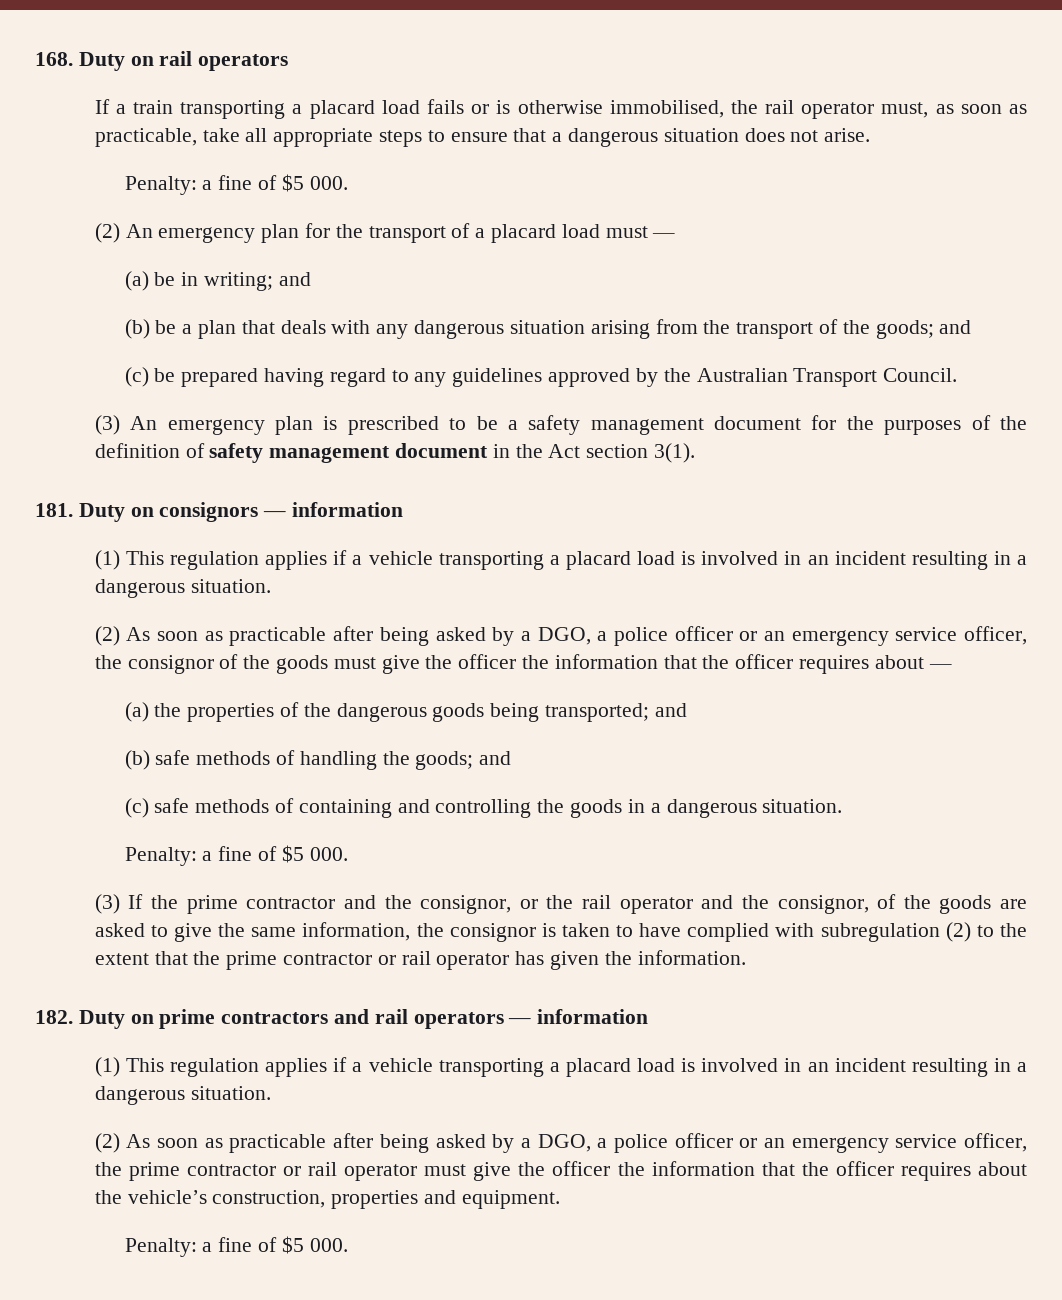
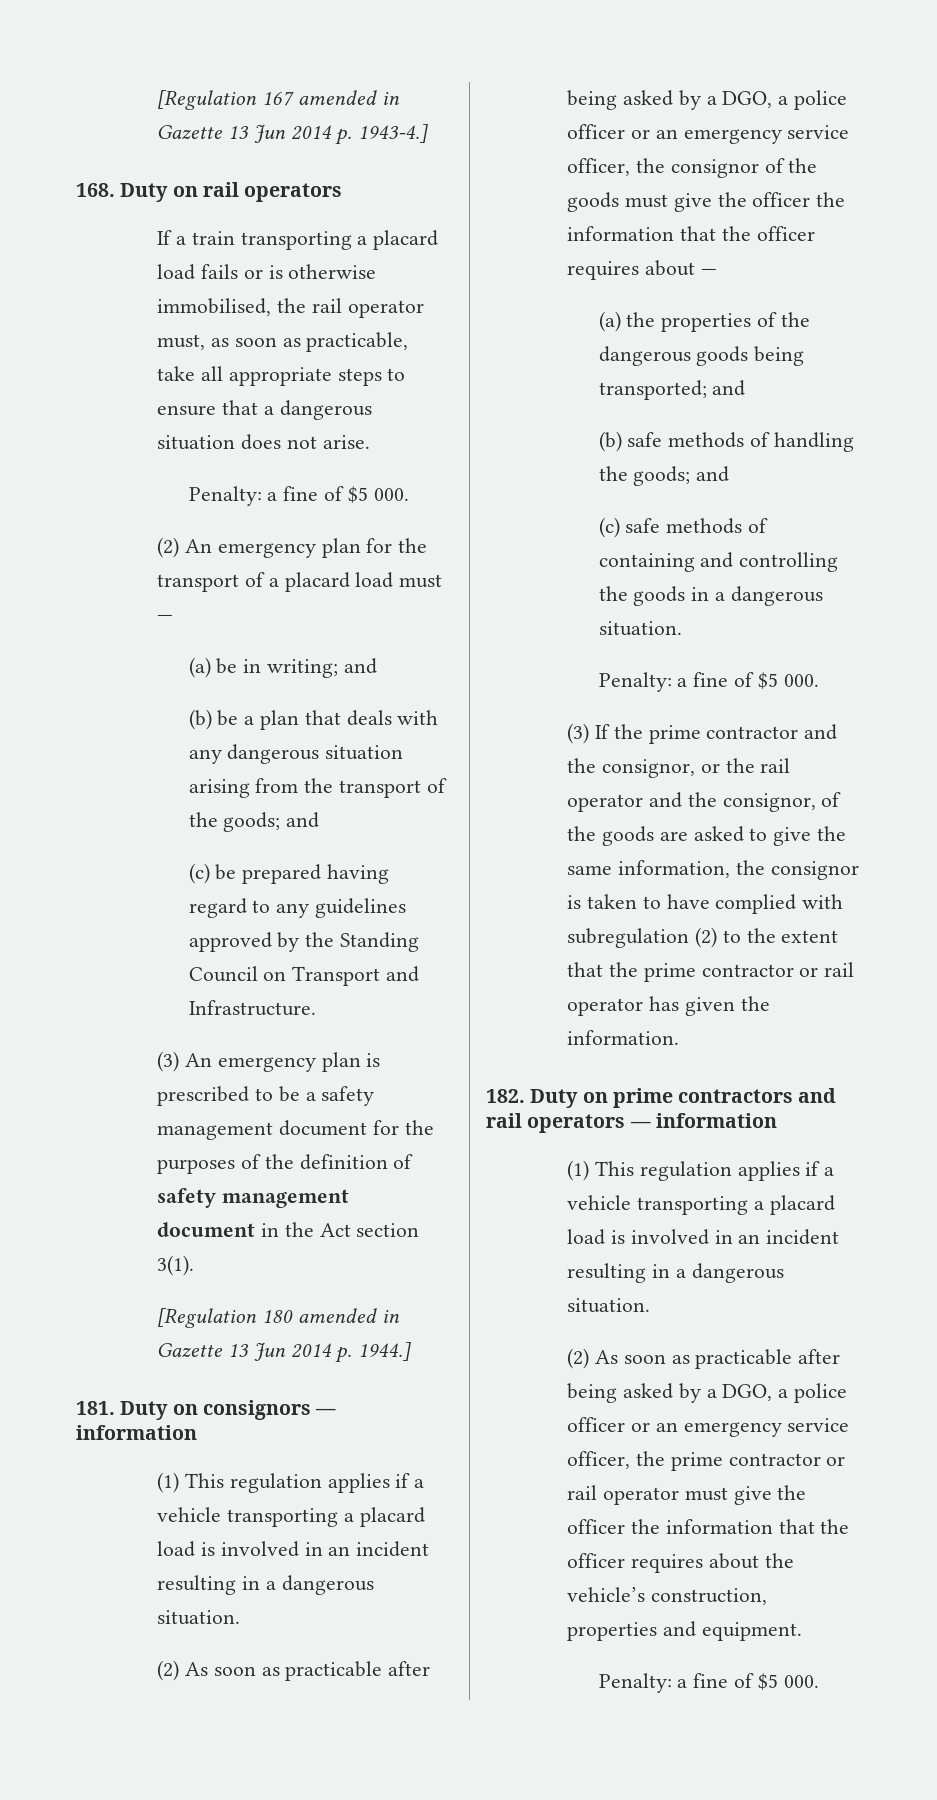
+ [Regulation 167 amended in Gazette 13 Jun 2014 p. 1943-4.]
- (c) be prepared having regard to any guidelines approved by the Australian Transport Council.
+ (c) be prepared having regard to any guidelines approved by the Standing Council on Transport and Infrastructure.
+ [Regulation 180 amended in Gazette 13 Jun 2014 p. 1944.]

